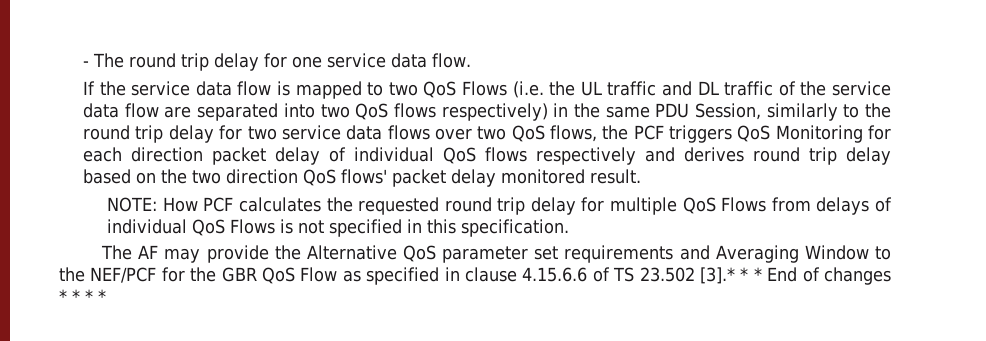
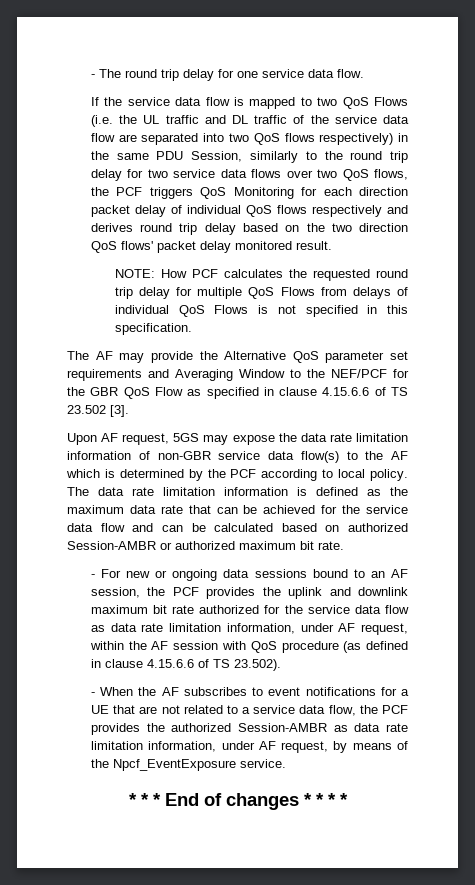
- The AF may provide the Alternative QoS parameter set requirements and Averaging Window to the NEF/PCF for the GBR QoS Flow as specified in clause 4.15.6.6 of TS 23.502 [3].* * * End of changes * * * *
+ The AF may provide the Alternative QoS parameter set requirements and Averaging Window to the NEF/PCF for the GBR QoS Flow as specified in clause 4.15.6.6 of TS 23.502 [3].
+ Upon AF request, 5GS may expose the data rate limitation information of non-GBR service data flow(s) to the AF which is determined by the PCF according to local policy. The data rate limitation information is defined as the maximum data rate that can be achieved for the service data flow and can be calculated based on authorized Session-AMBR or authorized maximum bit rate.
+ - For new or ongoing data sessions bound to an AF session, the PCF provides the uplink and downlink maximum bit rate authorized for the service data flow as data rate limitation information, under AF request, within the AF session with QoS procedure (as defined in clause 4.15.6.6 of TS 23.502).
+ - When the AF subscribes to event notifications for a UE that are not related to a service data flow, the PCF provides the authorized Session-AMBR as data rate limitation information, under AF request, by means of the Npcf_EventExposure service.
+ * * * End of changes * * * *

